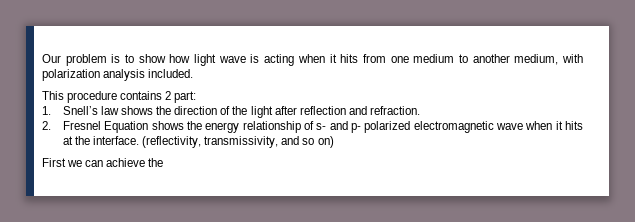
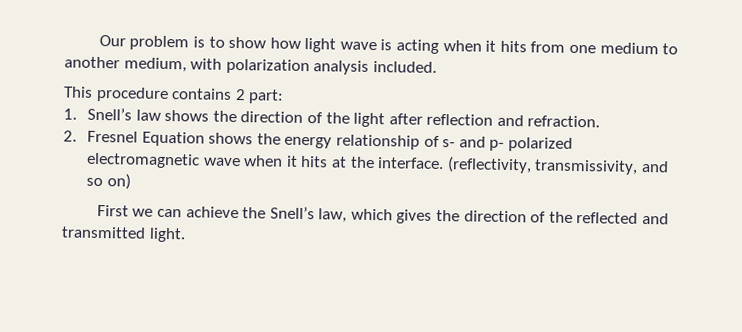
- First we can achieve the
+ First we can achieve the Snell’s law, which gives the direction of the reflected and transmitted light.

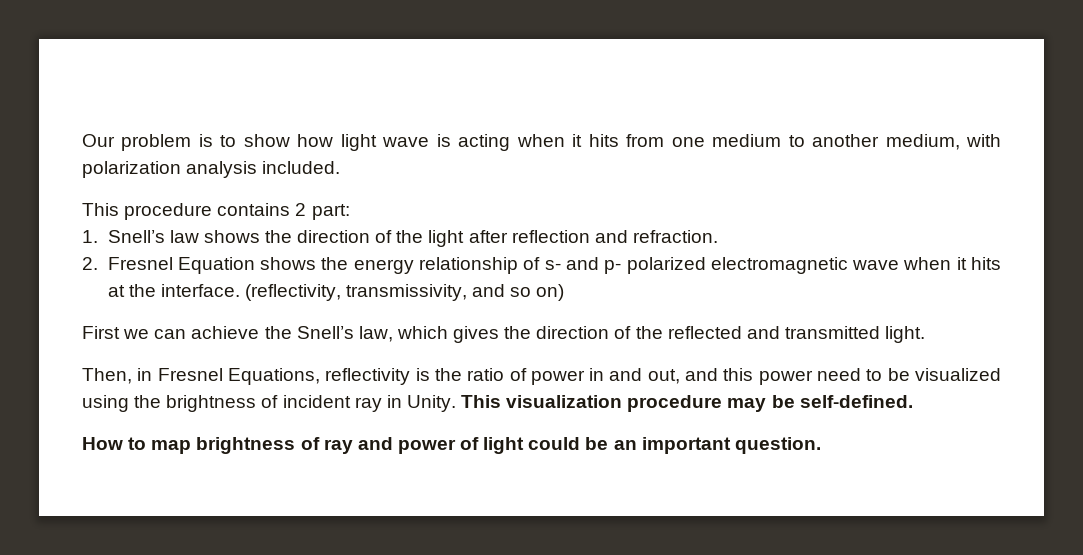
+ Then, in Fresnel Equations, reflectivity is the ratio of power in and out, and this power need to be visualized using the brightness of incident ray in Unity. This visualization procedure may be self-defined.
+ How to map brightness of ray and power of light could be an important question.

